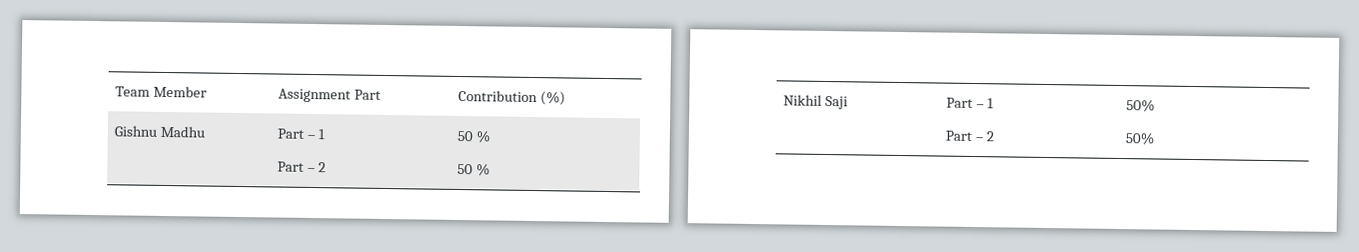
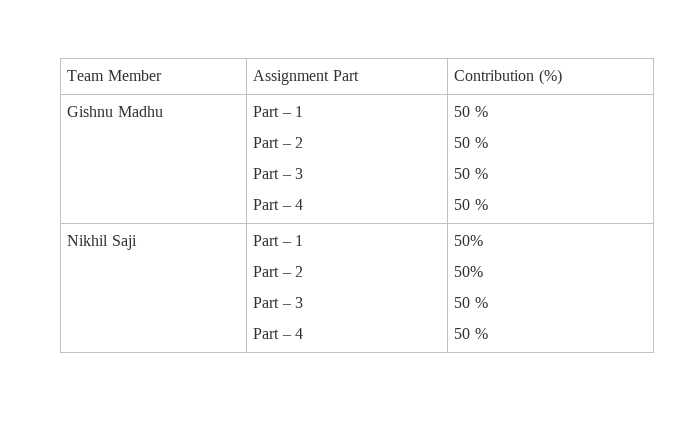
  Gishnu Madhu | Part – 1
- Part – 2 | 50 %
+ Part – 2
+ Part – 3
+ Part – 4 | 50 %
+ 50 %
+ 50 %
  Nikhil Saji | Part – 1
- Part – 2 | 50%
+ Part – 2
+ Part – 3
+ Part – 4 | 50%
  50%
+ 50 %
+ 50 %

